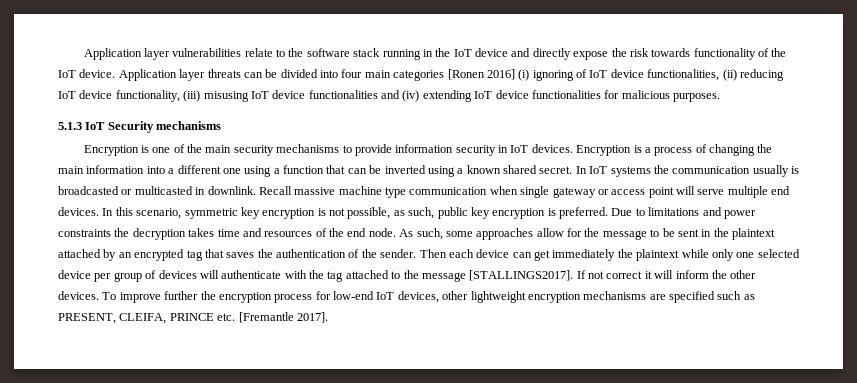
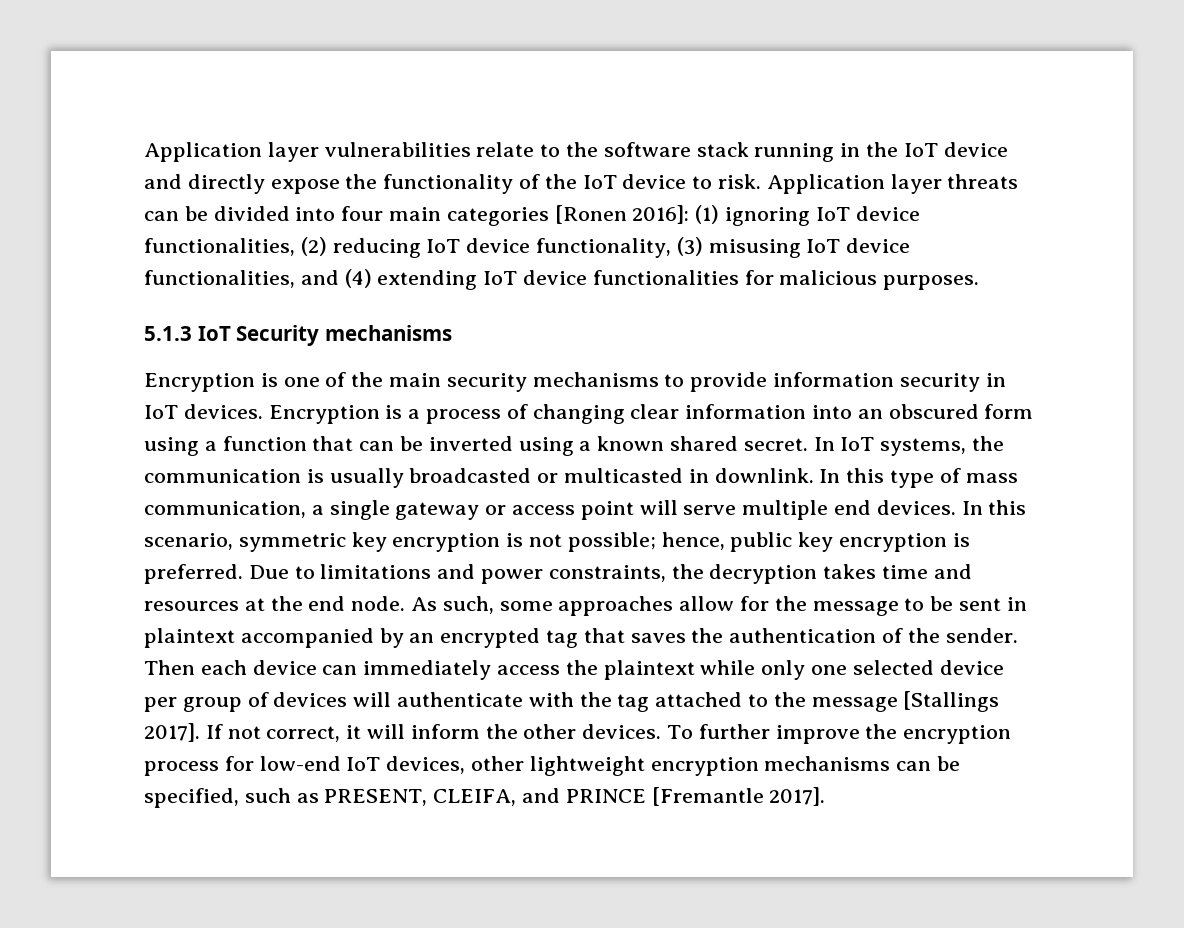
- Application layer vulnerabilities relate to the software stack running in the IoT device and directly expose the risk towards functionality of the IoT device.
+ Application layer vulnerabilities relate to the software stack running in the IoT device and directly expose the functionality of the IoT device to risk.
- Application layer threats can be divided into four main categories [Ronen 2016] (i) ignoring of IoT device functionalities, (ii) reducing IoT device functionality, (iii) misusing IoT device functionalities and (iv) extending IoT device functionalities for malicious purposes.
+ Application layer threats can be divided into four main categories [Ronen 2016]: (1) ignoring IoT device functionalities, (2) reducing IoT device functionality, (3) misusing IoT device functionalities, and (4) extending IoT device functionalities for malicious purposes.
- Encryption is a process of changing the main information into a different one using a function that can be inverted using a known shared secret.
+ Encryption is a process of changing clear information into an obscured form using a function that can be inverted using a known shared secret.
- In IoT systems the communication usually is broadcasted or multicasted in downlink.
+ In IoT systems, the communication is usually broadcasted or multicasted in downlink.
- Recall massive machine type communication when single gateway or access point will serve multiple end devices.
+ In this type of mass communication, a single gateway or access point will serve multiple end devices.
- In this scenario, symmetric key encryption is not possible, as such, public key encryption is preferred.
+ In this scenario, symmetric key encryption is not possible; hence, public key encryption is preferred.
- Due to limitations and power constraints the decryption takes time and resources of the end node.
+ Due to limitations and power constraints, the decryption takes time and resources at the end node.
- As such, some approaches allow for the message to be sent in the plaintext attached by an encrypted tag that saves the authentication of the sender.
+ As such, some approaches allow for the message to be sent in plaintext accompanied by an encrypted tag that saves the authentication of the sender.
- Then each device can get immediately the plaintext while only one selected device per group of devices will authenticate with the tag attached to the message [STALLINGS2017].
+ Then each device can immediately access the plaintext while only one selected device per group of devices will authenticate with the tag attached to the message [Stallings 2017].
- If not correct it will inform the other devices.
+ If not correct, it will inform the other devices.
- To improve further the encryption process for low-end IoT devices, other lightweight encryption mechanisms are specified such as PRESENT, CLEIFA, PRINCE etc. [Fremantle 2017].
+ To further improve the encryption process for low-end IoT devices, other lightweight encryption mechanisms can be specified, such as PRESENT, CLEIFA, and PRINCE [Fremantle 2017].

